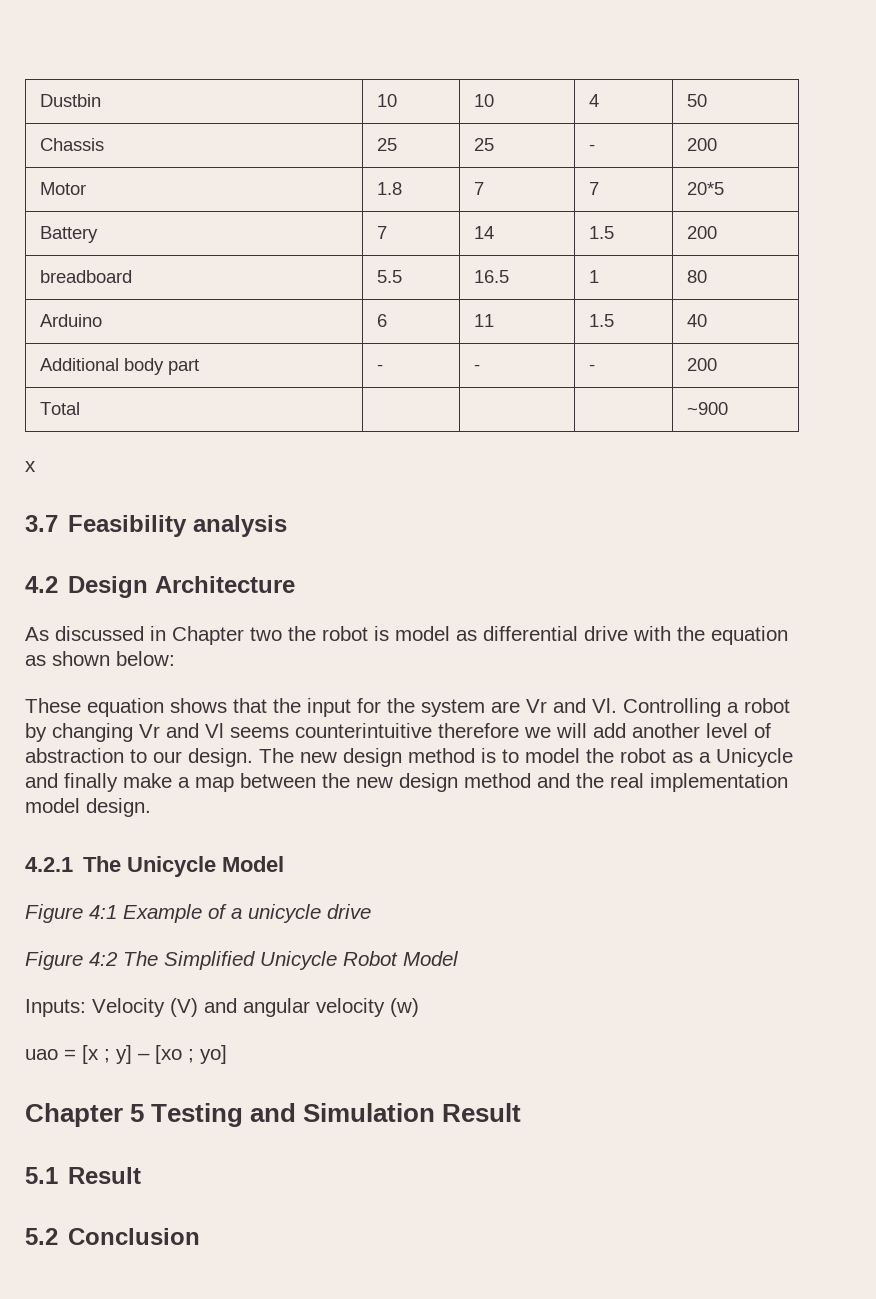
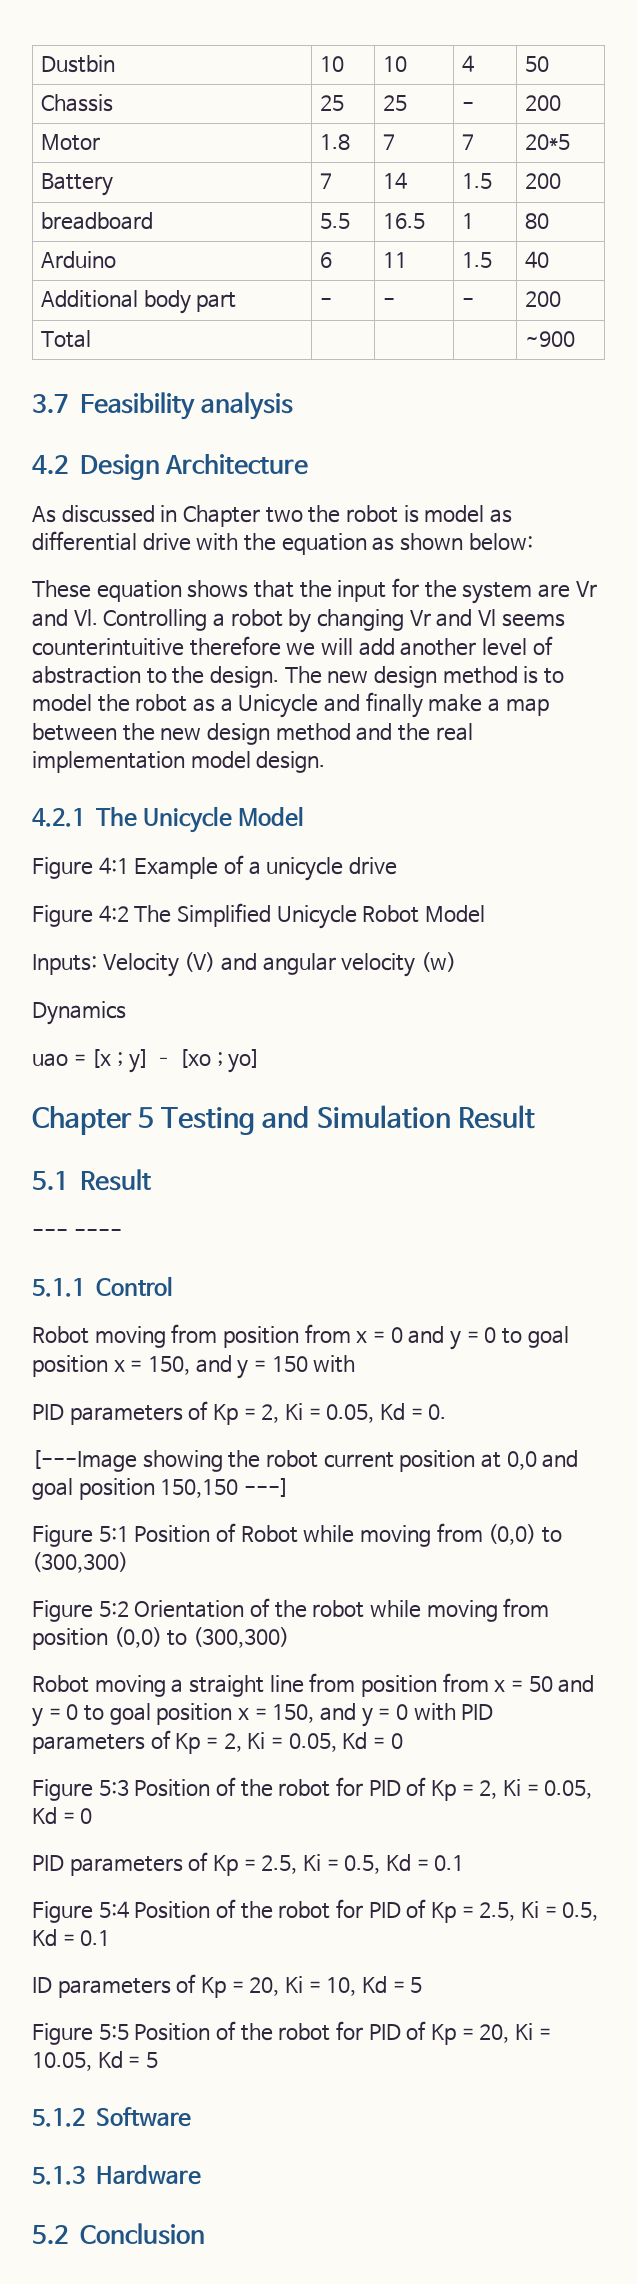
- x
- These equation shows that the input for the system are Vr and Vl. Controlling a robot by changing Vr and Vl seems counterintuitive therefore we will add another level of abstraction to our design.
+ These equation shows that the input for the system are Vr and Vl. Controlling a robot by changing Vr and Vl seems counterintuitive therefore we will add another level of abstraction to the design.
+ Dynamics
+ --- ----
+ 5.1.1 Control
+ Robot moving from position from x = 0 and y = 0 to goal position x = 150, and y = 150 with
+ PID parameters of Kp = 2, Ki = 0.05, Kd = 0.
+ [---Image showing the robot current position at 0,0 and goal position 150,150 ---]
+ Figure 5:1 Position of Robot while moving from (0,0) to (300,300)
+ Figure 5:2 Orientation of the robot while moving from position (0,0) to (300,300)
+ Robot moving a straight line from position from x = 50 and y = 0 to goal position x = 150, and y = 0 with PID parameters of Kp = 2, Ki = 0.05, Kd = 0
+ Figure 5:3 Position of the robot for PID of Kp = 2, Ki = 0.05, Kd = 0
+ PID parameters of Kp = 2.5, Ki = 0.5, Kd = 0.1
+ Figure 5:4 Position of the robot for PID of Kp = 2.5, Ki = 0.5, Kd = 0.1
+ ID parameters of Kp = 20, Ki = 10, Kd = 5
+ Figure 5:5 Position of the robot for PID of Kp = 20, Ki = 10.05, Kd = 5
+ 5.1.2 Software
+ 5.1.3 Hardware

